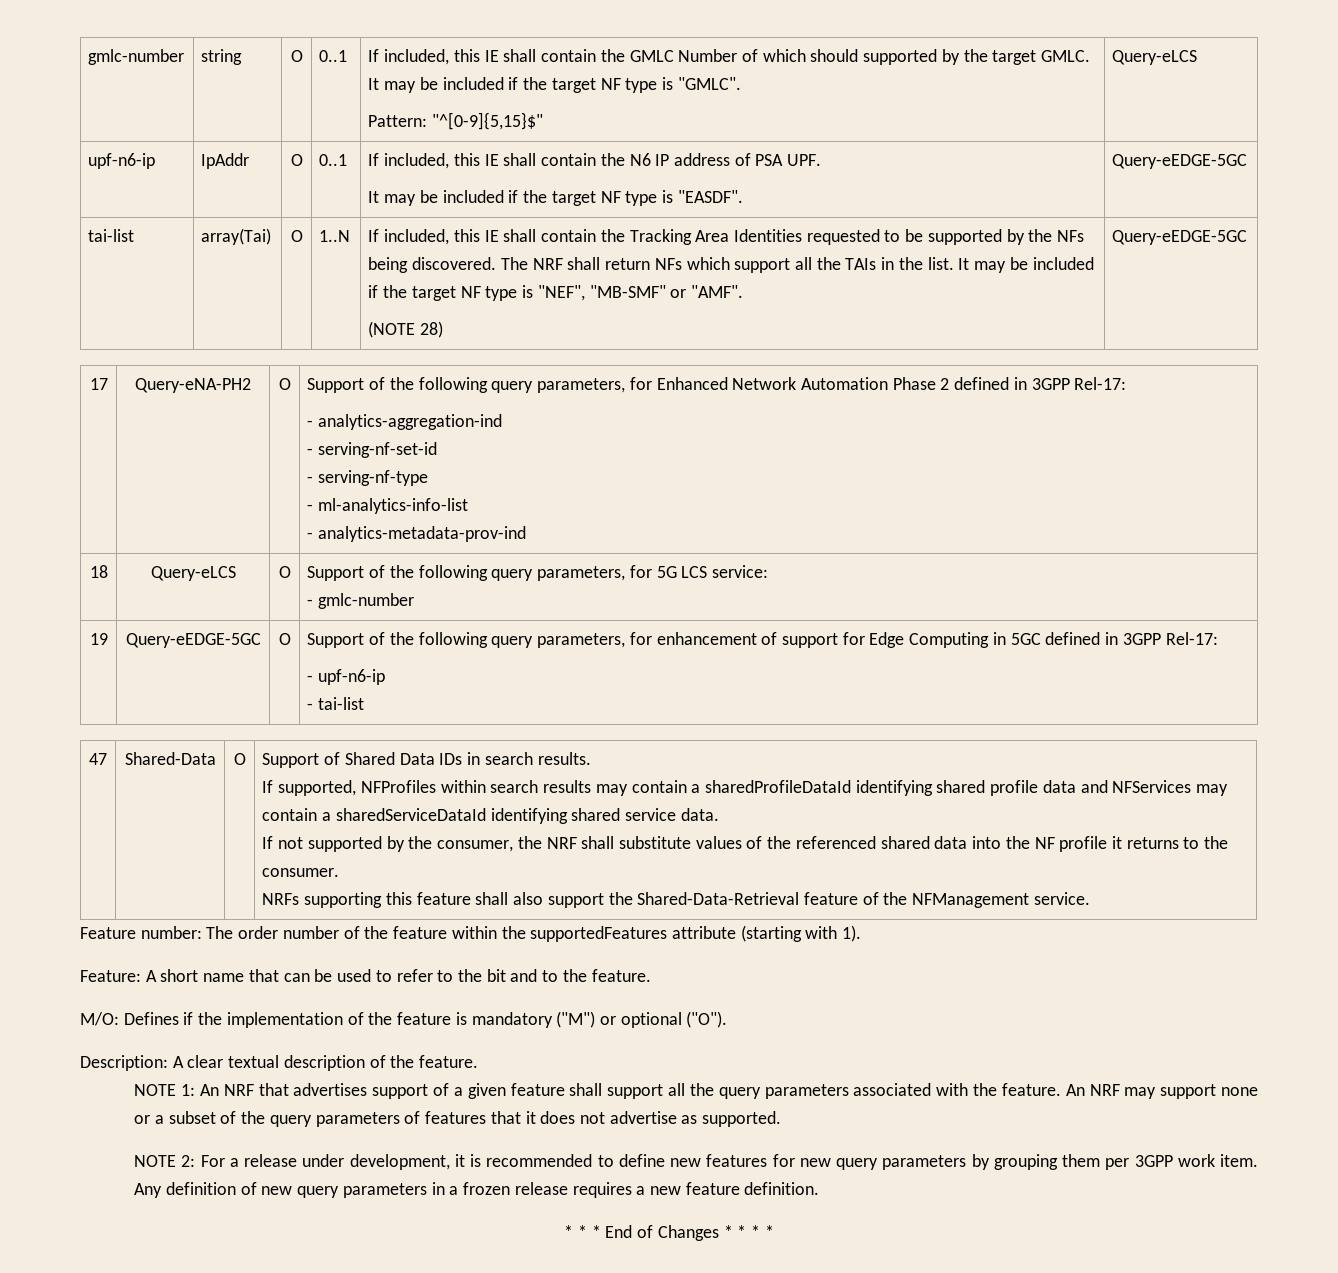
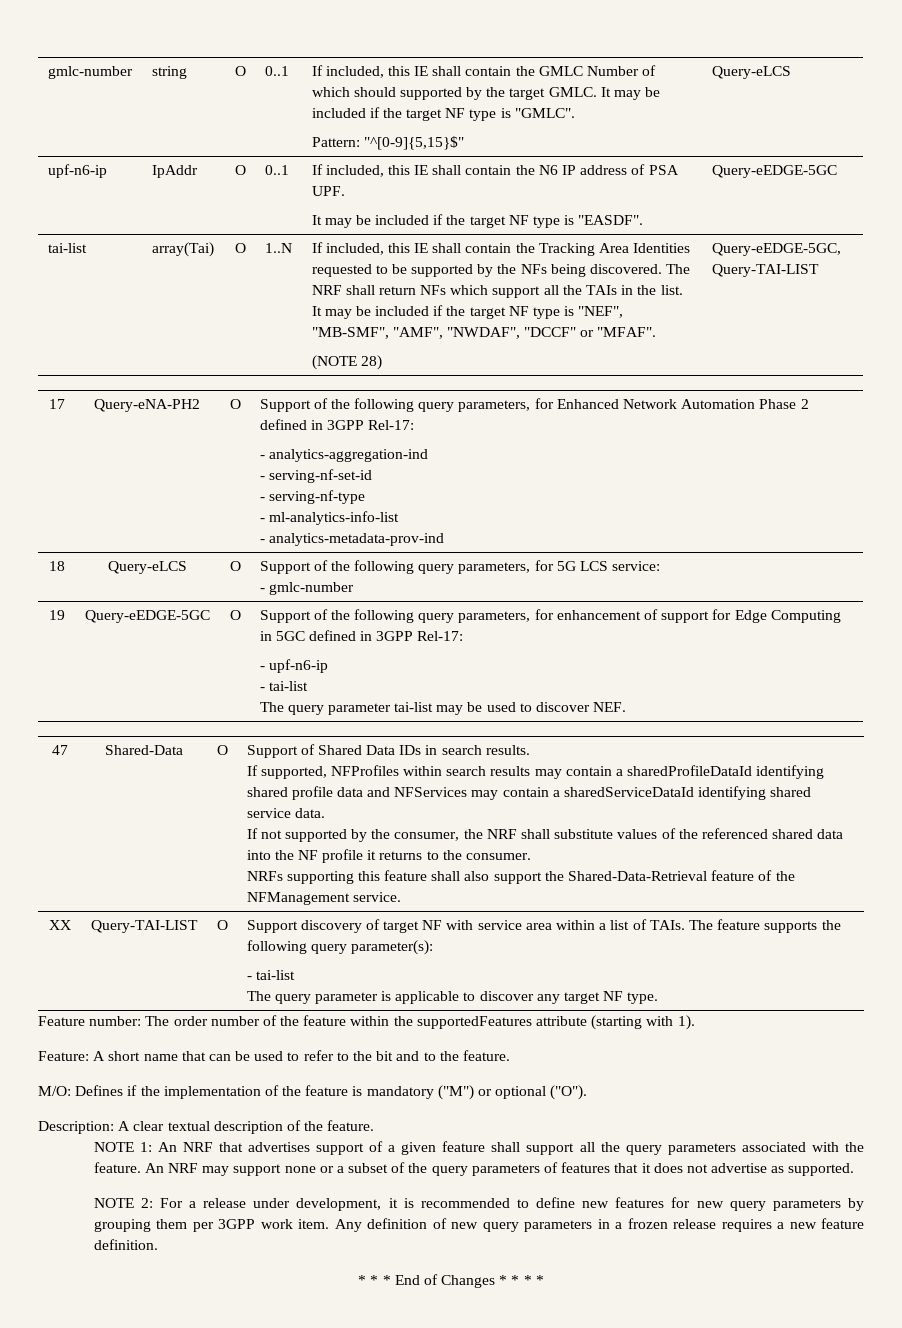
- It may be included if the target NF type is "NEF", "MB-SMF" or "AMF".
+ It may be included if the target NF type is "NEF", "MB-SMF", "AMF", "NWDAF", "DCCF" or "MFAF".
- (NOTE 28) | Query-eEDGE-5GC
+ (NOTE 28) | Query-eEDGE-5GC, Query-TAI-LIST
  19 | Query-eEDGE-5GC | O | Support of the following query parameters, for enhancement of support for Edge Computing in 5GC defined in 3GPP Rel-17:
  - upf-n6-ip
  - tai-list
+ The query parameter tai-list may be used to discover NEF.
+ XX | Query-TAI-LIST | O | Support discovery of target NF with service area within a list of TAIs. The feature supports the following query parameter(s):
+ - tai-list
+ The query parameter is applicable to discover any target NF type.

